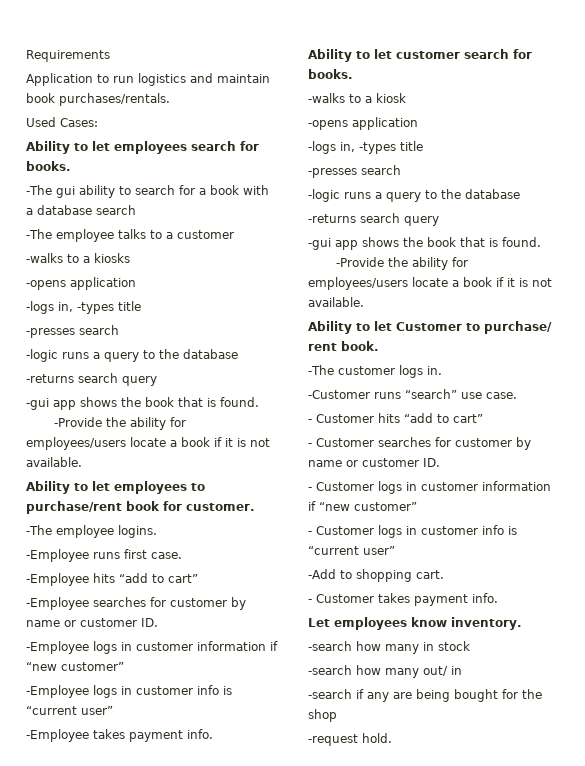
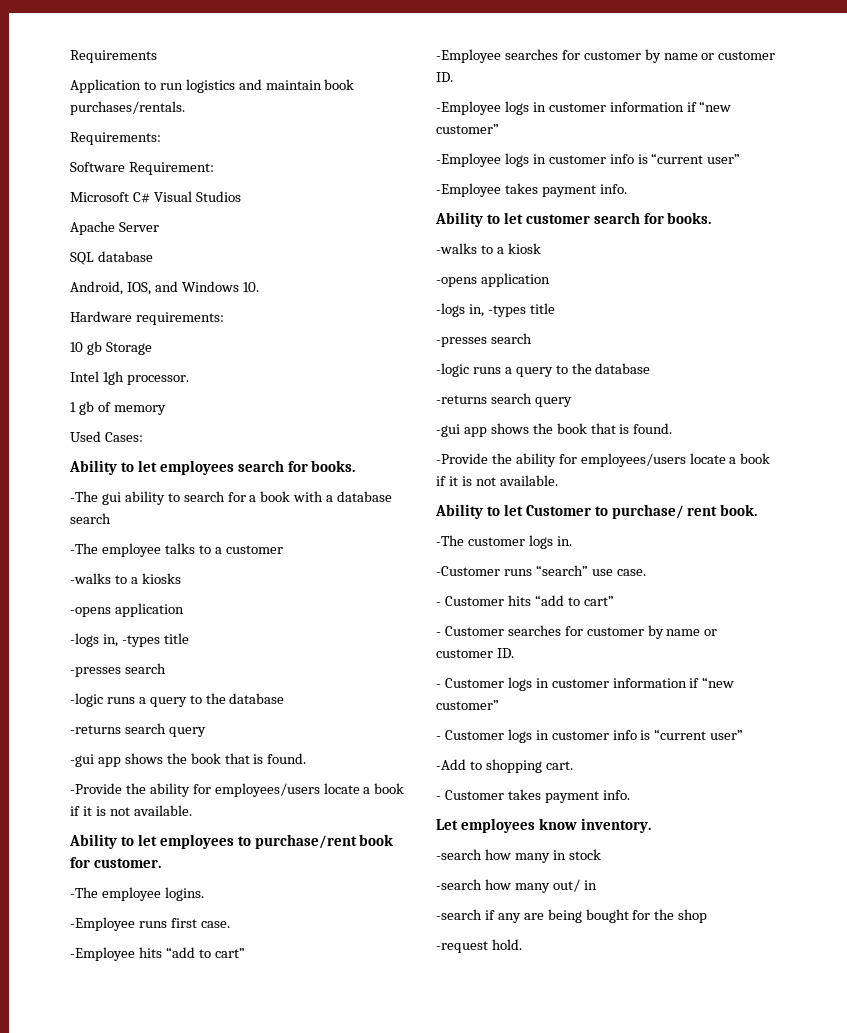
+ Requirements:
+ Software Requirement:
+ Microsoft C# Visual Studios
+ Apache Server
+ SQL database
+ Android, IOS, and Windows 10.
+ Hardware requirements:
+ 10 gb Storage
+ Intel 1gh processor.
+ 1 gb of memory

